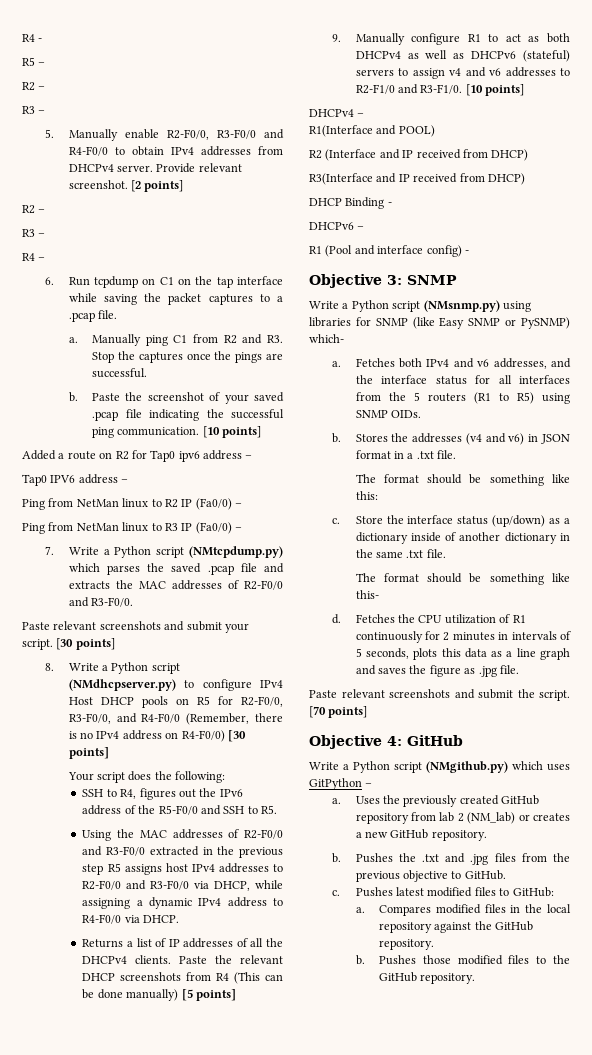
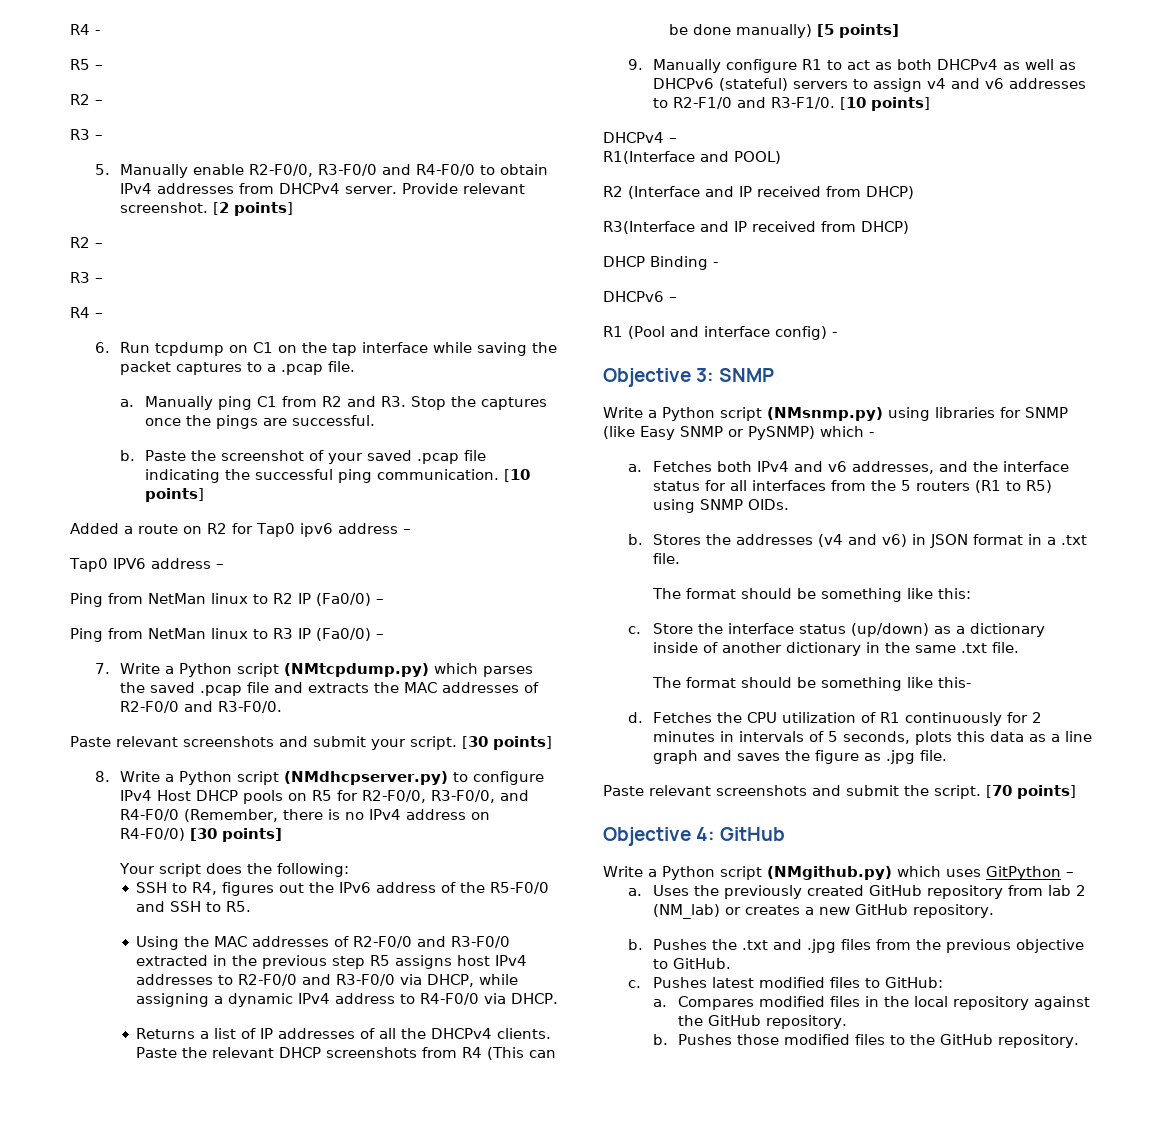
- Write a Python script (NMsnmp.py) using libraries for SNMP (like Easy SNMP or PySNMP) which-
+ Write a Python script (NMsnmp.py) using libraries for SNMP (like Easy SNMP or PySNMP) which -

